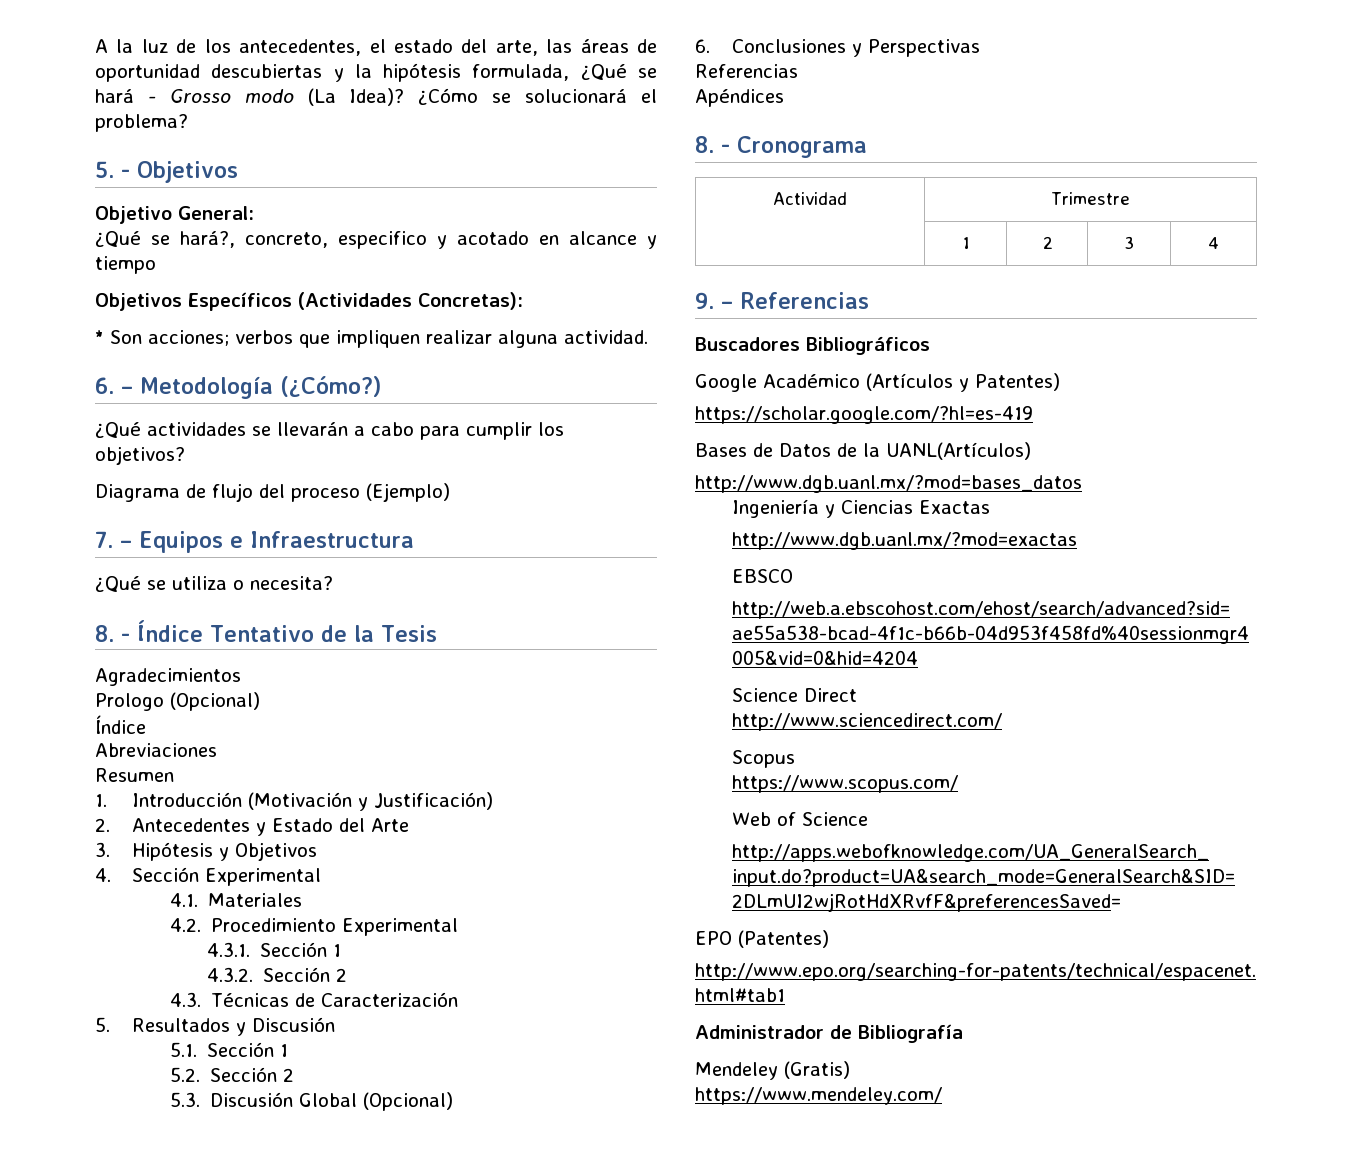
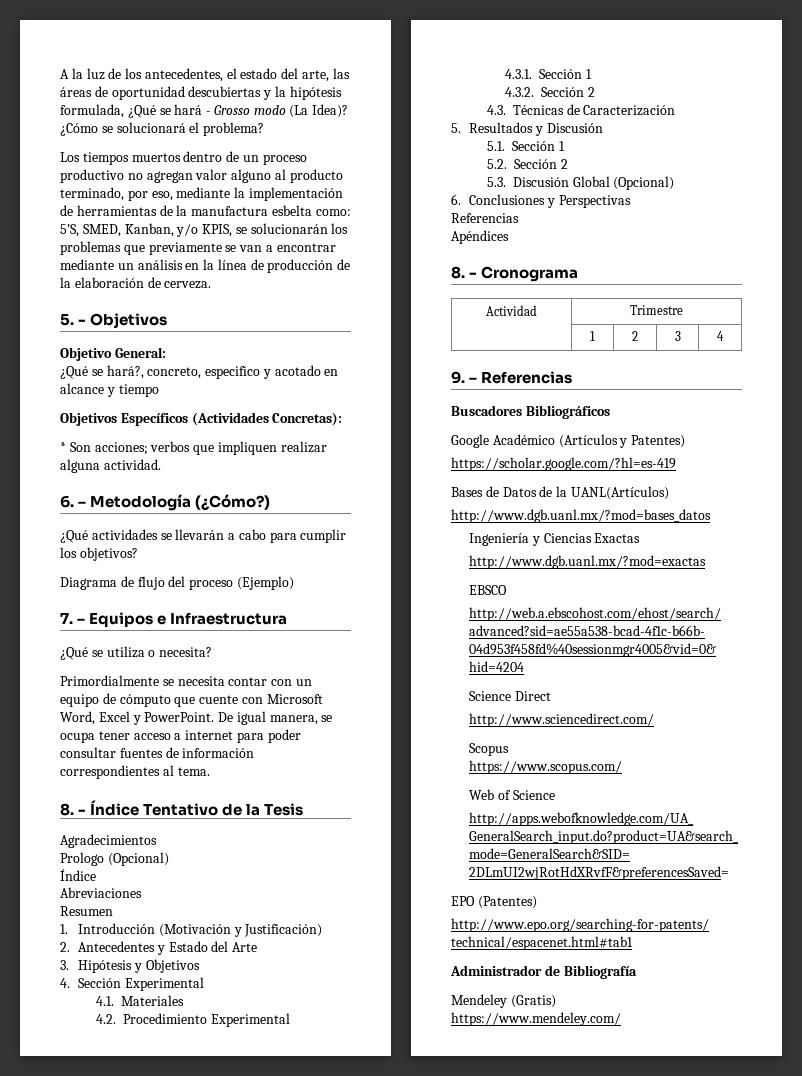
+ Los tiempos muertos dentro de un proceso productivo no agregan valor alguno al producto terminado, por eso, mediante la implementación de herramientas de la manufactura esbelta como: 5’S, SMED, Kanban, y/o KPIS, se solucionarán los problemas que previamente se van a encontrar mediante un análisis en la línea de producción de la elaboración de cerveza.
+ Primordialmente se necesita contar con un equipo de cómputo que cuente con Microsoft Word, Excel y PowerPoint. De igual manera, se ocupa tener acceso a internet para poder consultar fuentes de información correspondientes al tema.

